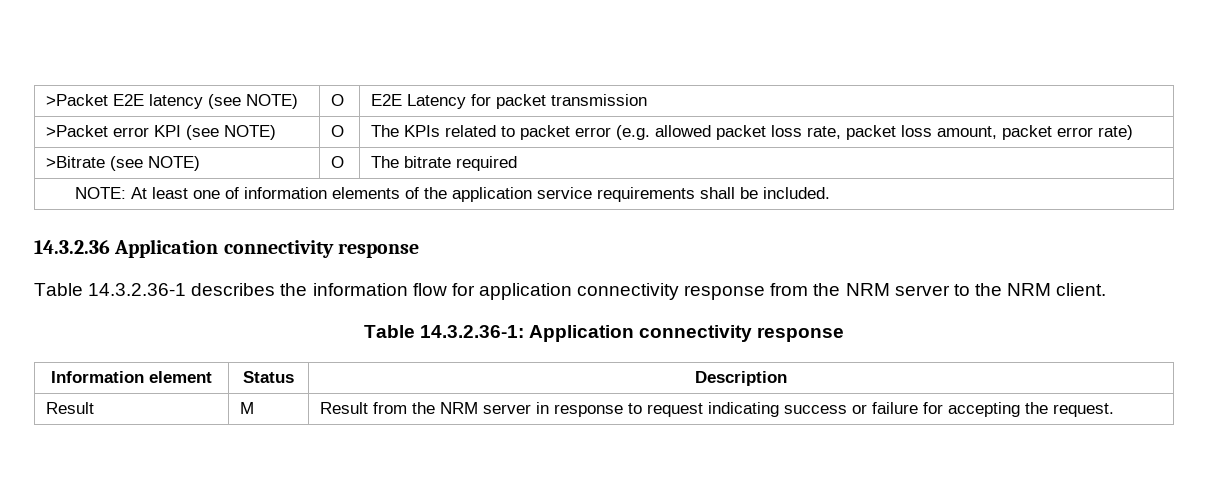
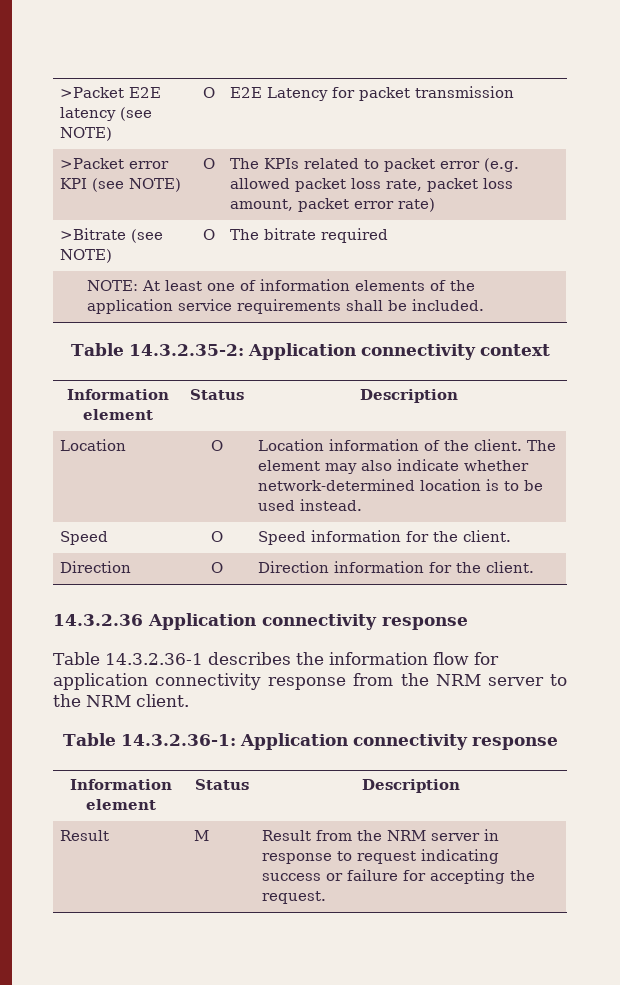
+ Table 14.3.2.35-2: Application connectivity context
+ Information element | Status | Description
+ Location | O | Location information of the client. The element may also indicate whether network-determined location is to be used instead.
+ Speed | O | Speed information for the client.
+ Direction | O | Direction information for the client.

